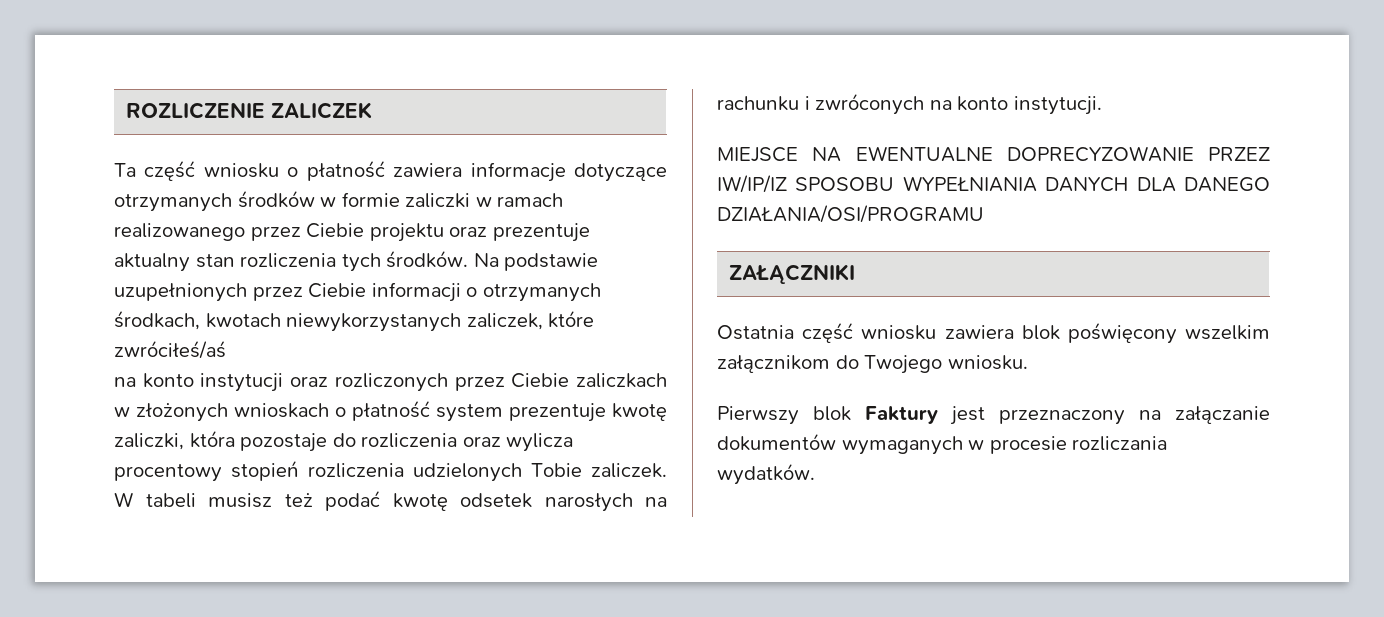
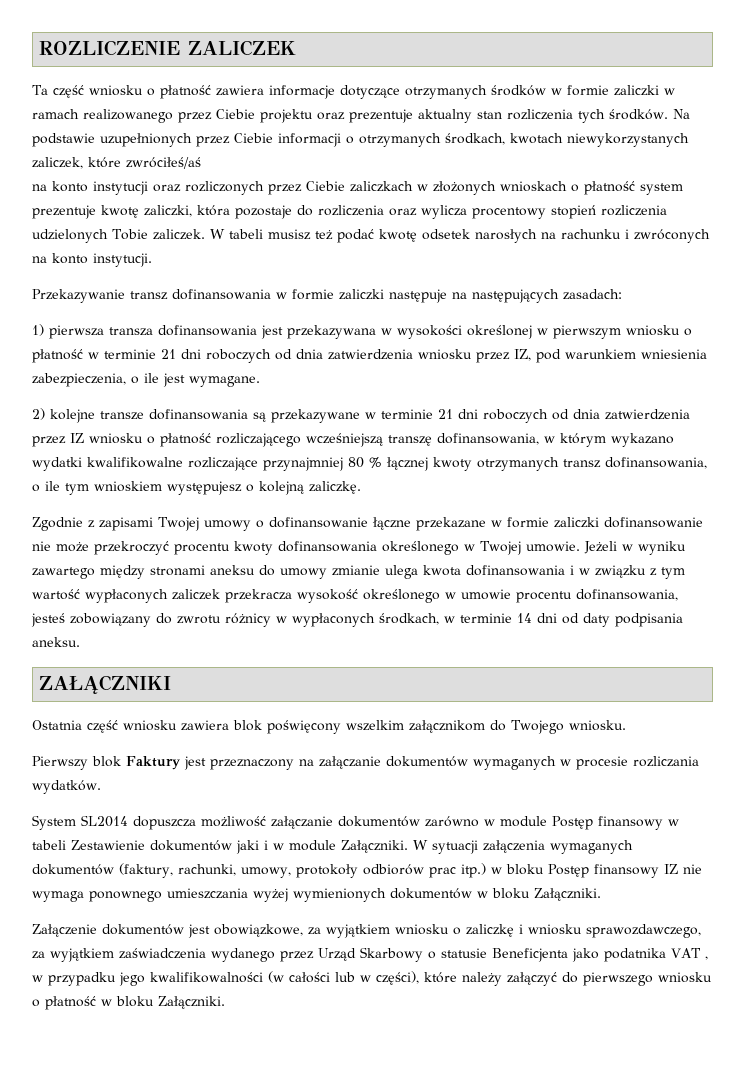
- MIEJSCE NA EWENTUALNE DOPRECYZOWANIE PRZEZ IW/IP/IZ SPOSOBU WYPEŁNIANIA DANYCH DLA DANEGO DZIAŁANIA/OSI/PROGRAMU
+ Przekazywanie transz dofinansowania w formie zaliczki następuje na następujących zasadach:
+ 1) pierwsza transza dofinansowania jest przekazywana w wysokości określonej w pierwszym wniosku o płatność w terminie 21 dni roboczych od dnia zatwierdzenia wniosku przez IZ, pod warunkiem wniesienia zabezpieczenia, o ile jest wymagane.
+ 2) kolejne transze dofinansowania są przekazywane w terminie 21 dni roboczych od dnia zatwierdzenia przez IZ wniosku o płatność rozliczającego wcześniejszą transzę dofinansowania, w którym wykazano wydatki kwalifikowalne rozliczające przynajmniej 80 % łącznej kwoty otrzymanych transz dofinansowania, o ile tym wnioskiem występujesz o kolejną zaliczkę.
+ Zgodnie z zapisami Twojej umowy o dofinansowanie łączne przekazane w formie zaliczki dofinansowanie nie może przekroczyć procentu kwoty dofinansowania określonego w Twojej umowie. Jeżeli w wyniku zawartego między stronami aneksu do umowy zmianie ulega kwota dofinansowania i w związku z tym wartość wypłaconych zaliczek przekracza wysokość określonego w umowie procentu dofinansowania, jesteś zobowiązany do zwrotu różnicy w wypłaconych środkach, w terminie 14 dni od daty podpisania aneksu.
+ System SL2014 dopuszcza możliwość załączanie dokumentów zarówno w module Postęp finansowy w tabeli Zestawienie dokumentów jaki i w module Załączniki. W sytuacji załączenia wymaganych dokumentów (faktury, rachunki, umowy, protokoły odbiorów prac itp.) w bloku Postęp finansowy IZ nie wymaga ponownego umieszczania wyżej wymienionych dokumentów w bloku Załączniki.
+ Załączenie dokumentów jest obowiązkowe, za wyjątkiem wniosku o zaliczkę i wniosku sprawozdawczego, za wyjątkiem zaświadczenia wydanego przez Urząd Skarbowy o statusie Beneficjenta jako podatnika VAT , w przypadku jego kwalifikowalności (w całości lub w części), które należy załączyć do pierwszego wniosku o płatność w bloku Załączniki.

